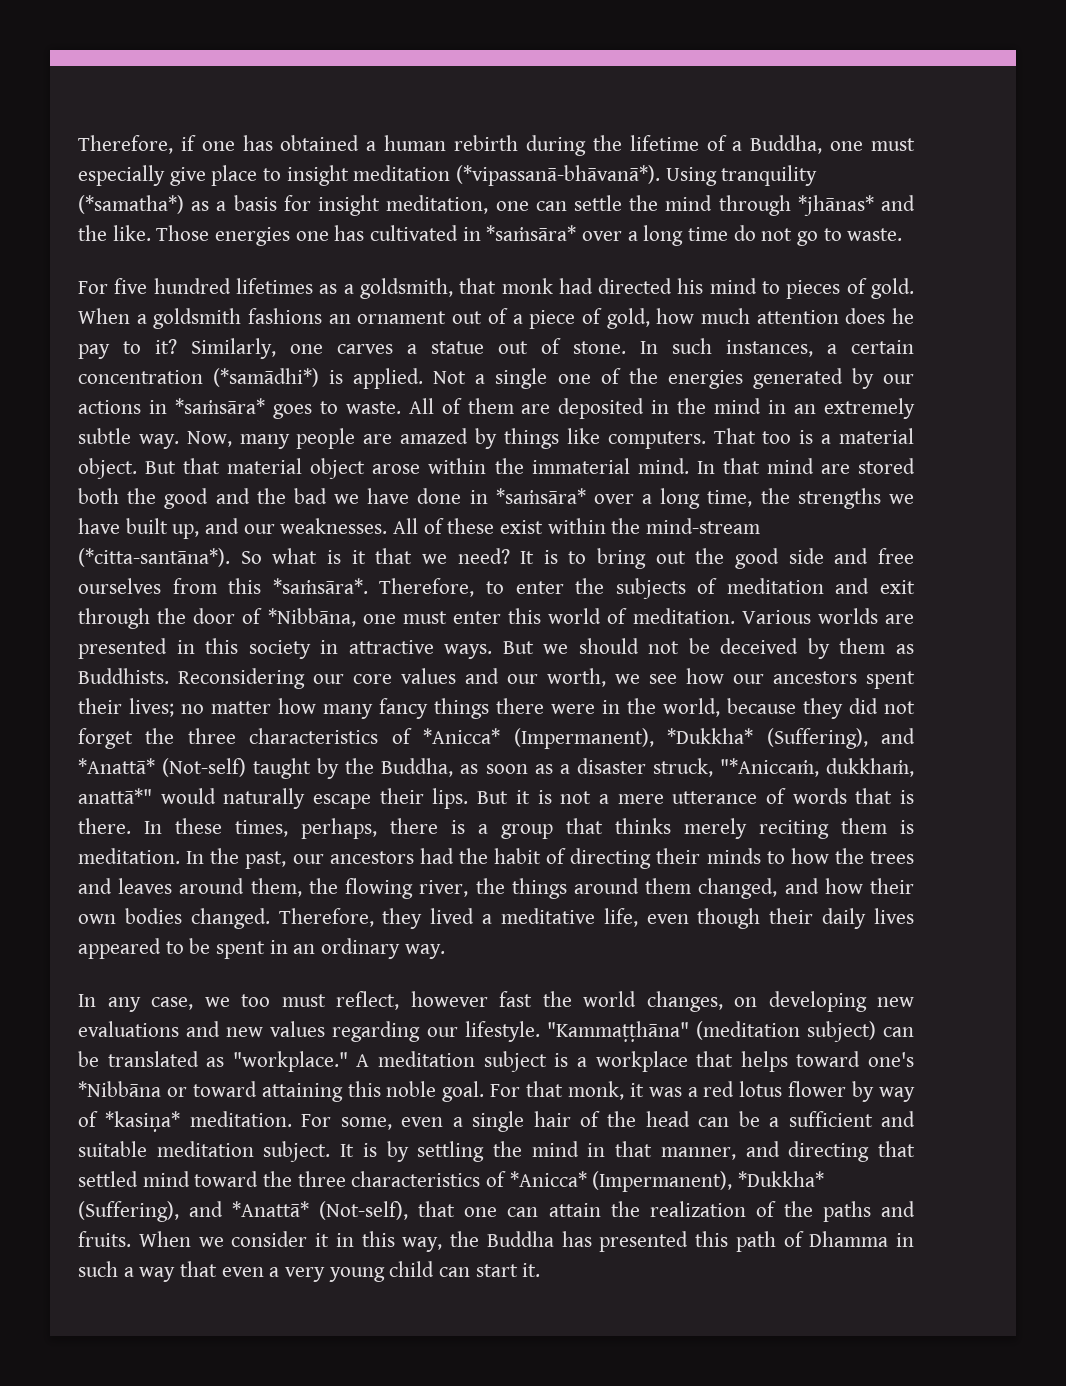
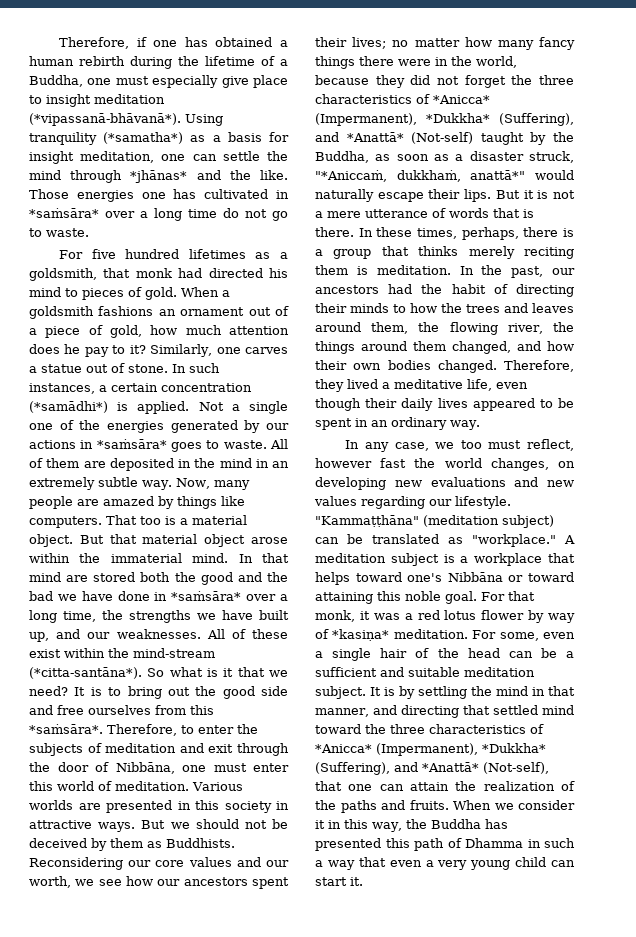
- Therefore, to enter the subjects of meditation and exit through the door of *Nibbāna, one must enter this world of meditation.
+ Therefore, to enter the subjects of meditation and exit through the door of Nibbāna, one must enter this world of meditation.
- A meditation subject is a workplace that helps toward one's *Nibbāna or toward attaining this noble goal.
+ A meditation subject is a workplace that helps toward one's Nibbāna or toward attaining this noble goal.

